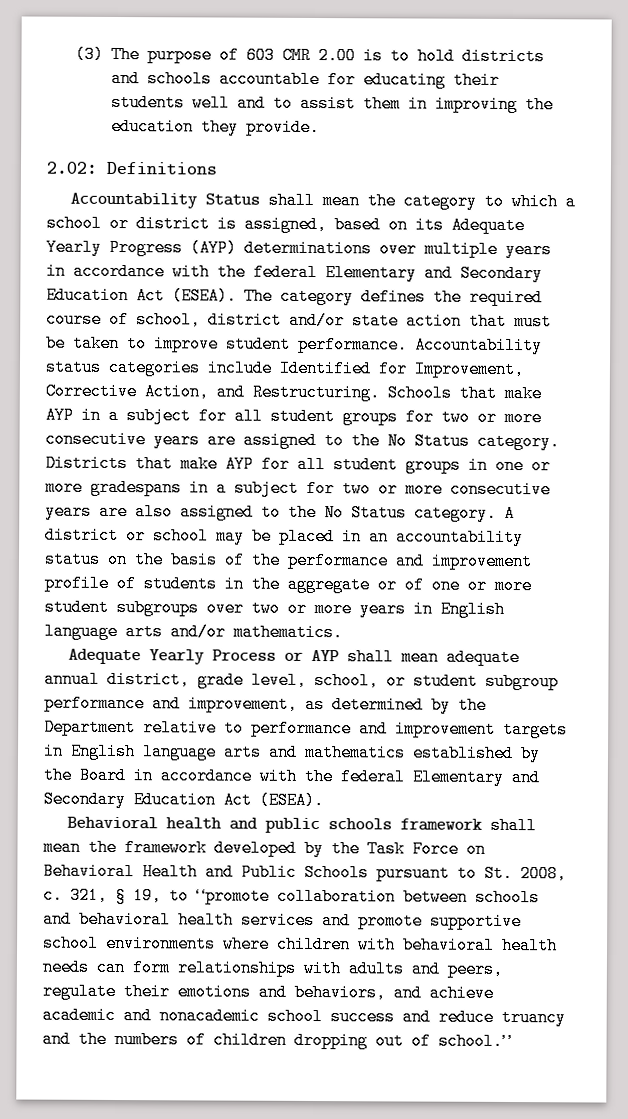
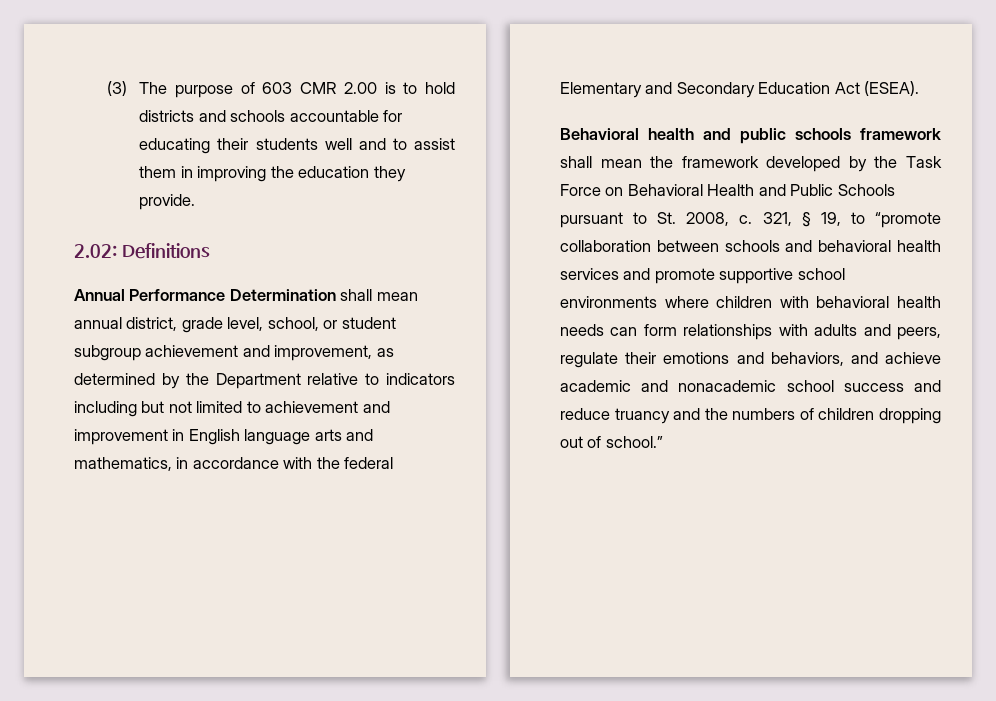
- Accountability Status shall mean the category to which a school or district is assigned, based on its Adequate Yearly Progress (AYP) determinations over multiple years in accordance with the federal Elementary and Secondary Education Act (ESEA). The category defines the required course of school, district and/or state action that must be taken to improve student performance. Accountability status categories include Identified for Improvement, Corrective Action, and Restructuring. Schools that make AYP in a subject for all student groups for two or more consecutive years are assigned to the No Status category. Districts that make AYP for all student groups in one or more gradespans in a subject for two or more consecutive years are also assigned to the No Status category. A district or school may be placed in an accountability status on the basis of the performance and improvement profile of students in the aggregate or of one or more student subgroups over two or more years in English language arts and/or mathematics.
- Adequate Yearly Process or AYP shall mean adequate annual district, grade level, school, or student subgroup performance and improvement, as determined by the Department relative to performance and improvement targets in English language arts and mathematics established by the Board in accordance with the federal Elementary and Secondary Education Act (ESEA).
+ Annual Performance Determination shall mean annual district, grade level, school, or student subgroup achievement and improvement, as determined by the Department relative to indicators including but not limited to achievement and improvement in English language arts and mathematics, in accordance with the federal Elementary and Secondary Education Act (ESEA).

